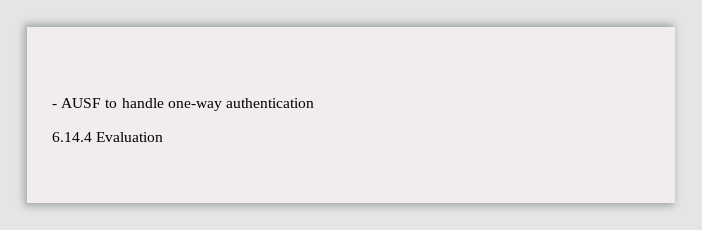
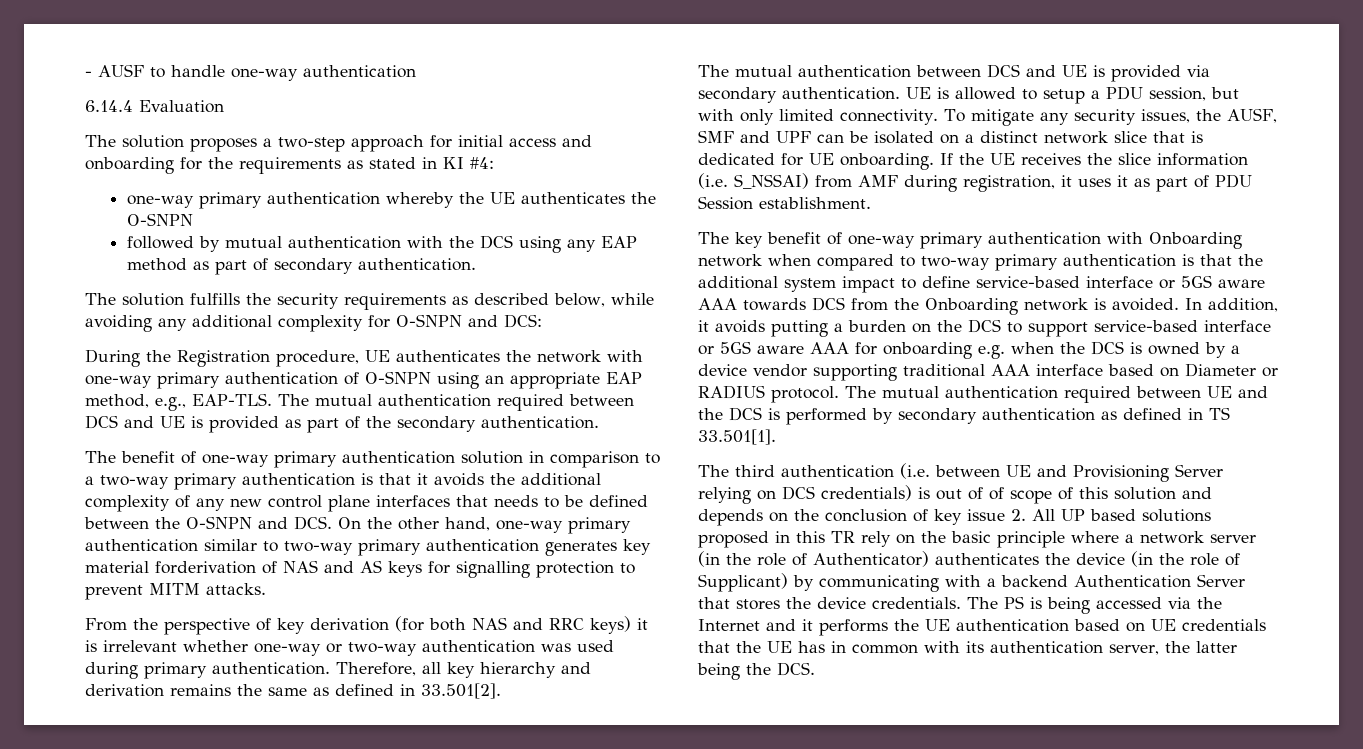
+ The solution proposes a two-step approach for initial access and onboarding for the requirements as stated in KI #4:
+ one-way primary authentication whereby the UE authenticates the O-SNPN
+ followed by mutual authentication with the DCS using any EAP method as part of secondary authentication.
+ The solution fulfills the security requirements as described below, while avoiding any additional complexity for O-SNPN and DCS:
+ During the Registration procedure, UE authenticates the network with one-way primary authentication of O-SNPN using an appropriate EAP method, e.g., EAP-TLS. The mutual authentication required between DCS and UE is provided as part of the secondary authentication.
+ The benefit of one-way primary authentication solution in comparison to a two-way primary authentication is that it avoids the additional complexity of any new control plane interfaces that needs to be defined between the O-SNPN and DCS. On the other hand, one-way primary authentication similar to two-way primary authentication generates key material forderivation of NAS and AS keys for signalling protection to prevent MITM attacks.
+ From the perspective of key derivation (for both NAS and RRC keys) it is irrelevant whether one-way or two-way authentication was used during primary authentication. Therefore, all key hierarchy and derivation remains the same as defined in 33.501[2].
+ The mutual authentication between DCS and UE is provided via secondary authentication. UE is allowed to setup a PDU session, but with only limited connectivity. To mitigate any security issues, the AUSF, SMF and UPF can be isolated on a distinct network slice that is dedicated for UE onboarding. If the UE receives the slice information (i.e. S_NSSAI) from AMF during registration, it uses it as part of PDU Session establishment.
+ The key benefit of one-way primary authentication with Onboarding network when compared to two-way primary authentication is that the additional system impact to define service-based interface or 5GS aware AAA towards DCS from the Onboarding network is avoided. In addition, it avoids putting a burden on the DCS to support service-based interface or 5GS aware AAA for onboarding e.g. when the DCS is owned by a device vendor supporting traditional AAA interface based on Diameter or RADIUS protocol. The mutual authentication required between UE and the DCS is performed by secondary authentication as defined in TS 33.501[1].
+ The third authentication (i.e. between UE and Provisioning Server relying on DCS credentials) is out of of scope of this solution and depends on the conclusion of key issue 2. All UP based solutions proposed in this TR rely on the basic principle where a network server (in the role of Authenticator) authenticates the device (in the role of Supplicant) by communicating with a backend Authentication Server that stores the device credentials. The PS is being accessed via the Internet and it performs the UE authentication based on UE credentials that the UE has in common with its authentication server, the latter being the DCS.

